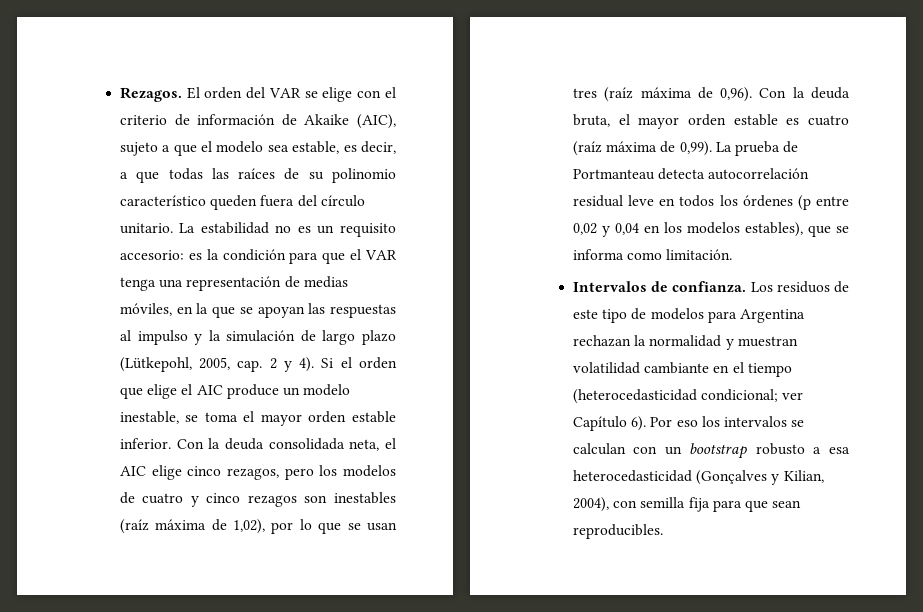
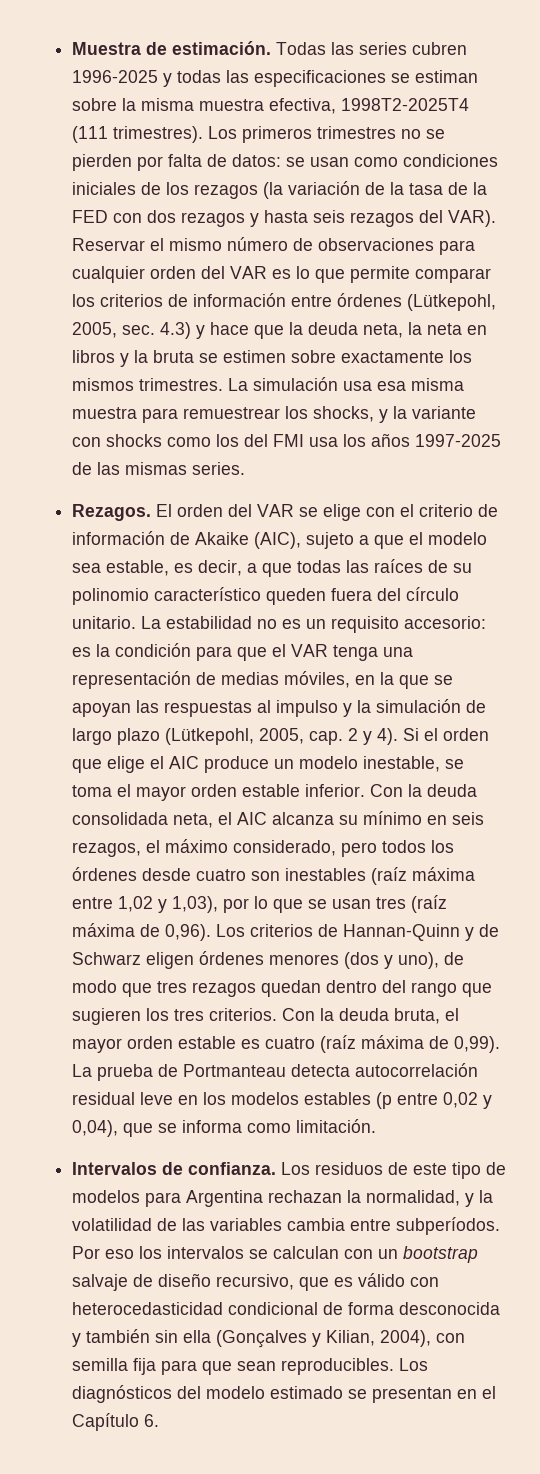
+ Muestra de estimación. Todas las series cubren 1996-2025 y todas las especificaciones se estiman sobre la misma muestra efectiva, 1998T2-2025T4 (111 trimestres). Los primeros trimestres no se pierden por falta de datos: se usan como condiciones iniciales de los rezagos (la variación de la tasa de la FED con dos rezagos y hasta seis rezagos del VAR). Reservar el mismo número de observaciones para cualquier orden del VAR es lo que permite comparar los criterios de información entre órdenes (Lütkepohl, 2005, sec. 4.3) y hace que la deuda neta, la neta en libros y la bruta se estimen sobre exactamente los mismos trimestres. La simulación usa esa misma muestra para remuestrear los shocks, y la variante con shocks como los del FMI usa los años 1997-2025 de las mismas series.
- Con la deuda consolidada neta, el AIC elige cinco rezagos, pero los modelos de cuatro y cinco rezagos son inestables (raíz máxima de 1,02), por lo que se usan tres (raíz máxima de 0,96).
+ Con la deuda consolidada neta, el AIC alcanza su mínimo en seis rezagos, el máximo considerado, pero todos los órdenes desde cuatro son inestables (raíz máxima entre 1,02 y 1,03), por lo que se usan tres (raíz máxima de 0,96).
+ Los criterios de Hannan-Quinn y de Schwarz eligen órdenes menores (dos y uno), de modo que tres rezagos quedan dentro del rango que sugieren los tres criterios.
- La prueba de Portmanteau detecta autocorrelación residual leve en todos los órdenes (p entre 0,02 y 0,04 en los modelos estables), que se informa como limitación.
+ La prueba de Portmanteau detecta autocorrelación residual leve en los modelos estables (p entre 0,02 y 0,04), que se informa como limitación.
- Los residuos de este tipo de modelos para Argentina rechazan la normalidad y muestran volatilidad cambiante en el tiempo (heterocedasticidad condicional; ver Capítulo 6).
+ Los residuos de este tipo de modelos para Argentina rechazan la normalidad, y la volatilidad de las variables cambia entre subperíodos.
- Por eso los intervalos se calculan con un bootstrap robusto a esa heterocedasticidad (Gonçalves y Kilian, 2004), con semilla fija para que sean reproducibles.
+ Por eso los intervalos se calculan con un bootstrap salvaje de diseño recursivo, que es válido con heterocedasticidad condicional de forma desconocida y también sin ella (Gonçalves y Kilian, 2004), con semilla fija para que sean reproducibles.
+ Los diagnósticos del modelo estimado se presentan en el Capítulo 6.

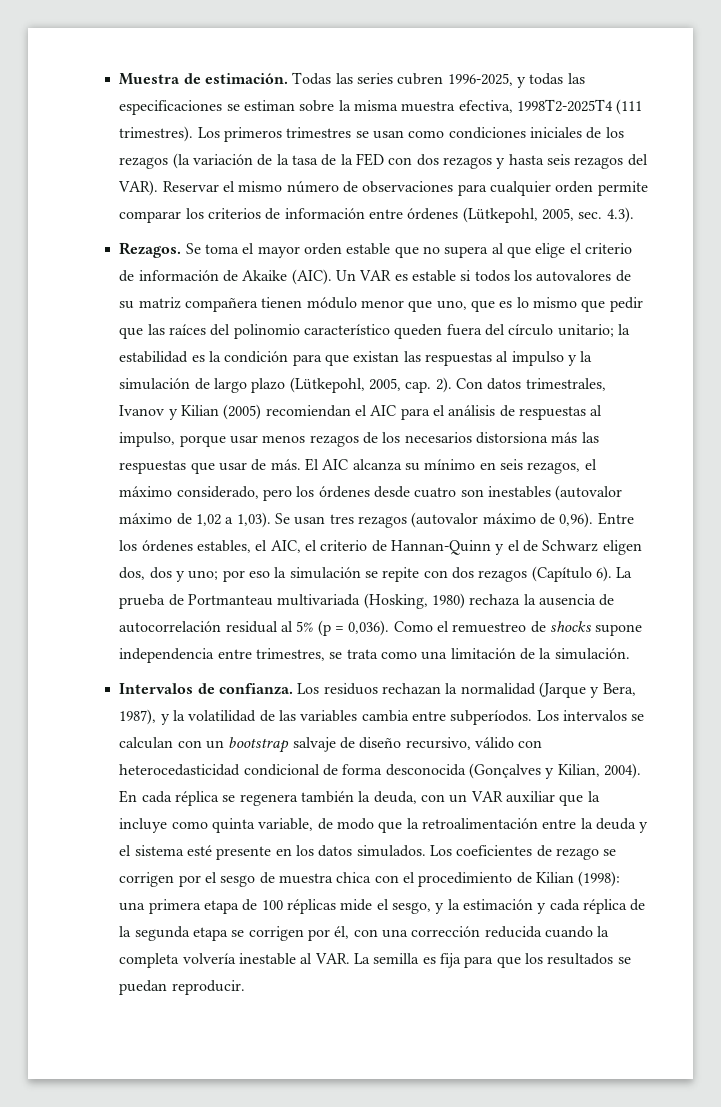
- Todas las series cubren 1996-2025 y todas las especificaciones se estiman sobre la misma muestra efectiva, 1998T2-2025T4 (111 trimestres).
+ Todas las series cubren 1996-2025, y todas las especificaciones se estiman sobre la misma muestra efectiva, 1998T2-2025T4 (111 trimestres).
- Los primeros trimestres no se pierden por falta de datos: se usan como condiciones iniciales de los rezagos (la variación de la tasa de la FED con dos rezagos y hasta seis rezagos del VAR).
+ Los primeros trimestres se usan como condiciones iniciales de los rezagos (la variación de la tasa de la FED con dos rezagos y hasta seis rezagos del VAR).
- Reservar el mismo número de observaciones para cualquier orden del VAR es lo que permite comparar los criterios de información entre órdenes (Lütkepohl, 2005, sec. 4.3) y hace que la deuda neta, la neta en libros y la bruta se estimen sobre exactamente los mismos trimestres. La simulación usa esa misma muestra para remuestrear los shocks, y la variante con shocks como los del FMI usa los años 1997-2025 de las mismas series.
- Rezagos. El orden del VAR se elige con el criterio de información de Akaike (AIC), sujeto a que el modelo sea estable, es decir, a que todas las raíces de su polinomio característico queden fuera del círculo unitario. La estabilidad no es un requisito accesorio: es la condición para que el VAR tenga una representación de medias móviles, en la que se apoyan las respuestas al impulso y la simulación de largo plazo (Lütkepohl, 2005, cap.
+ Reservar el mismo número de observaciones para cualquier orden permite comparar los criterios de información entre órdenes (Lütkepohl, 2005, sec. 4.3).
+ Rezagos. Se toma el mayor orden estable que no supera al que elige el criterio de información de Akaike (AIC). Un VAR es estable si todos los autovalores de su matriz compañera tienen módulo menor que uno, que es lo mismo que pedir que las raíces del polinomio característico queden fuera del círculo unitario; la estabilidad es la condición para que existan las respuestas al impulso y la simulación de largo plazo (Lütkepohl, 2005, cap.
- 2 y 4). Si el orden que elige el AIC produce un modelo inestable, se toma el mayor orden estable inferior. Con la deuda consolidada neta, el AIC alcanza su mínimo en seis rezagos, el máximo considerado, pero todos los órdenes desde cuatro son inestables (raíz máxima entre 1,02 y 1,03), por lo que se usan tres (raíz máxima de 0,96). Los criterios de Hannan-Quinn y de Schwarz eligen órdenes menores (dos y uno), de modo que tres rezagos quedan dentro del rango que sugieren los tres criterios. Con la deuda bruta, el mayor orden estable es cuatro (raíz máxima de 0,99). La prueba de Portmanteau detecta autocorrelación residual leve en los modelos estables (p entre 0,02 y 0,04), que se informa como limitación.
+ 2). Con datos trimestrales, Ivanov y Kilian (2005) recomiendan el AIC para el análisis de respuestas al impulso, porque usar menos rezagos de los necesarios distorsiona más las respuestas que usar de más. El AIC alcanza su mínimo en seis rezagos, el máximo considerado, pero los órdenes desde cuatro son inestables (autovalor máximo de 1,02 a 1,03). Se usan tres rezagos (autovalor máximo de 0,96). Entre los órdenes estables, el AIC, el criterio de Hannan-Quinn y el de Schwarz eligen dos, dos y uno; por eso la simulación se repite con dos rezagos (Capítulo 6). La prueba de Portmanteau multivariada (Hosking, 1980) rechaza la ausencia de autocorrelación residual al 5% (p = 0,036). Como el remuestreo de shocks supone independencia entre trimestres, se trata como una limitación de la simulación.
- Los residuos de este tipo de modelos para Argentina rechazan la normalidad, y la volatilidad de las variables cambia entre subperíodos.
+ Los residuos rechazan la normalidad (Jarque y Bera, 1987), y la volatilidad de las variables cambia entre subperíodos.
- Por eso los intervalos se calculan con un bootstrap salvaje de diseño recursivo, que es válido con heterocedasticidad condicional de forma desconocida y también sin ella (Gonçalves y Kilian, 2004), con semilla fija para que sean reproducibles. Los diagnósticos del modelo estimado se presentan en el Capítulo 6.
+ Los intervalos se calculan con un bootstrap salvaje de diseño recursivo, válido con heterocedasticidad condicional de forma desconocida (Gonçalves y Kilian, 2004). En cada réplica se regenera también la deuda, con un VAR auxiliar que la incluye como quinta variable, de modo que la retroalimentación entre la deuda y el sistema esté presente en los datos simulados. Los coeficientes de rezago se corrigen por el sesgo de muestra chica con el procedimiento de Kilian (1998): una primera etapa de 100 réplicas mide el sesgo, y la estimación y cada réplica de la segunda etapa se corrigen por él, con una corrección reducida cuando la completa volvería inestable al VAR. La semilla es fija para que los resultados se puedan reproducir.

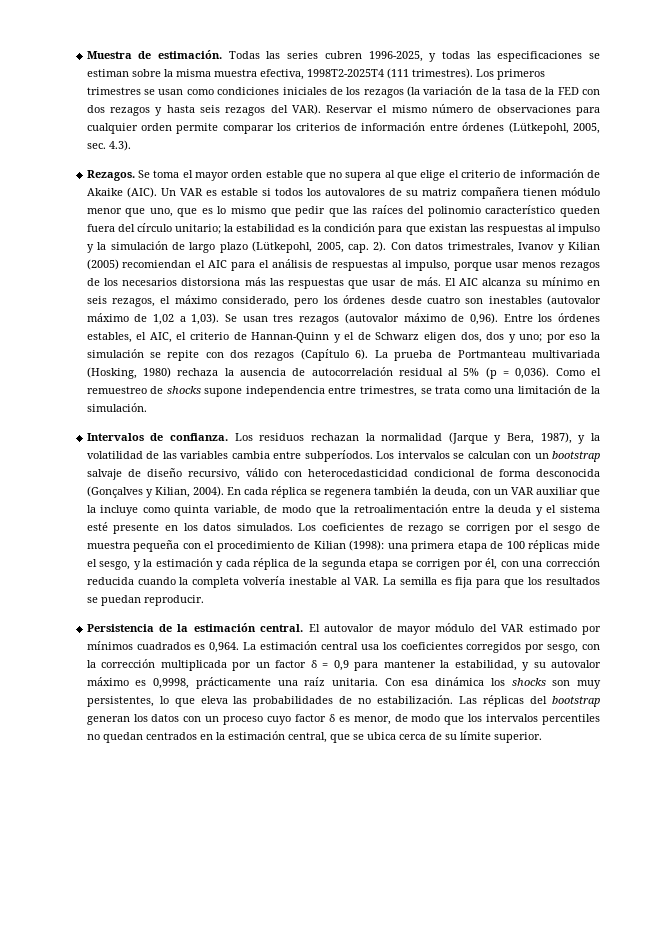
- Los coeficientes de rezago se corrigen por el sesgo de muestra chica con el procedimiento de Kilian (1998):
+ Los coeficientes de rezago se corrigen por el sesgo de muestra pequeña con el procedimiento de Kilian (1998):
+ Persistencia de la estimación central. El autovalor de mayor módulo del VAR estimado por mínimos cuadrados es 0,964. La estimación central usa los coeficientes corregidos por sesgo, con la corrección multiplicada por un factor δ = 0,9 para mantener la estabilidad, y su autovalor máximo es 0,9998, prácticamente una raíz unitaria. Con esa dinámica los shocks son muy persistentes, lo que eleva las probabilidades de no estabilización. Las réplicas del bootstrap generan los datos con un proceso cuyo factor δ es menor, de modo que los intervalos percentiles no quedan centrados en la estimación central, que se ubica cerca de su límite superior.

